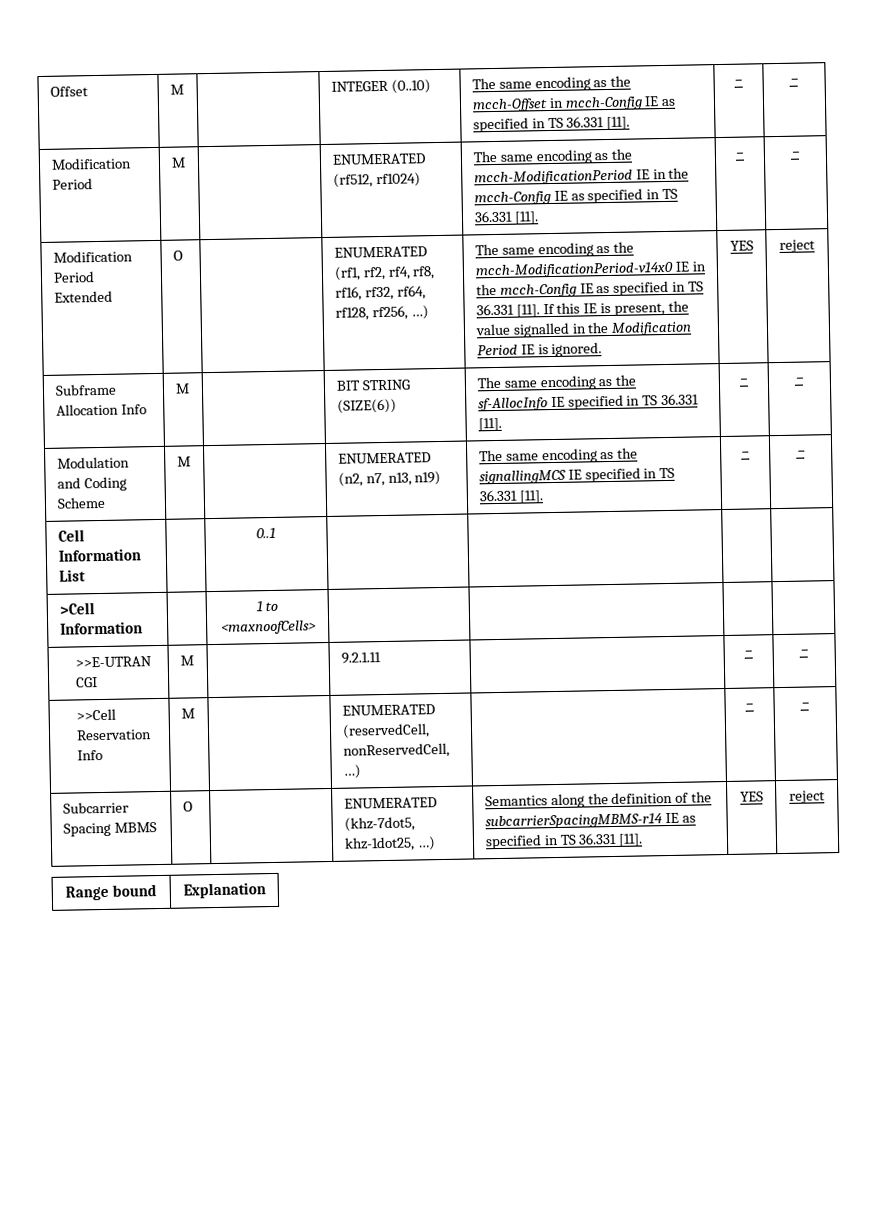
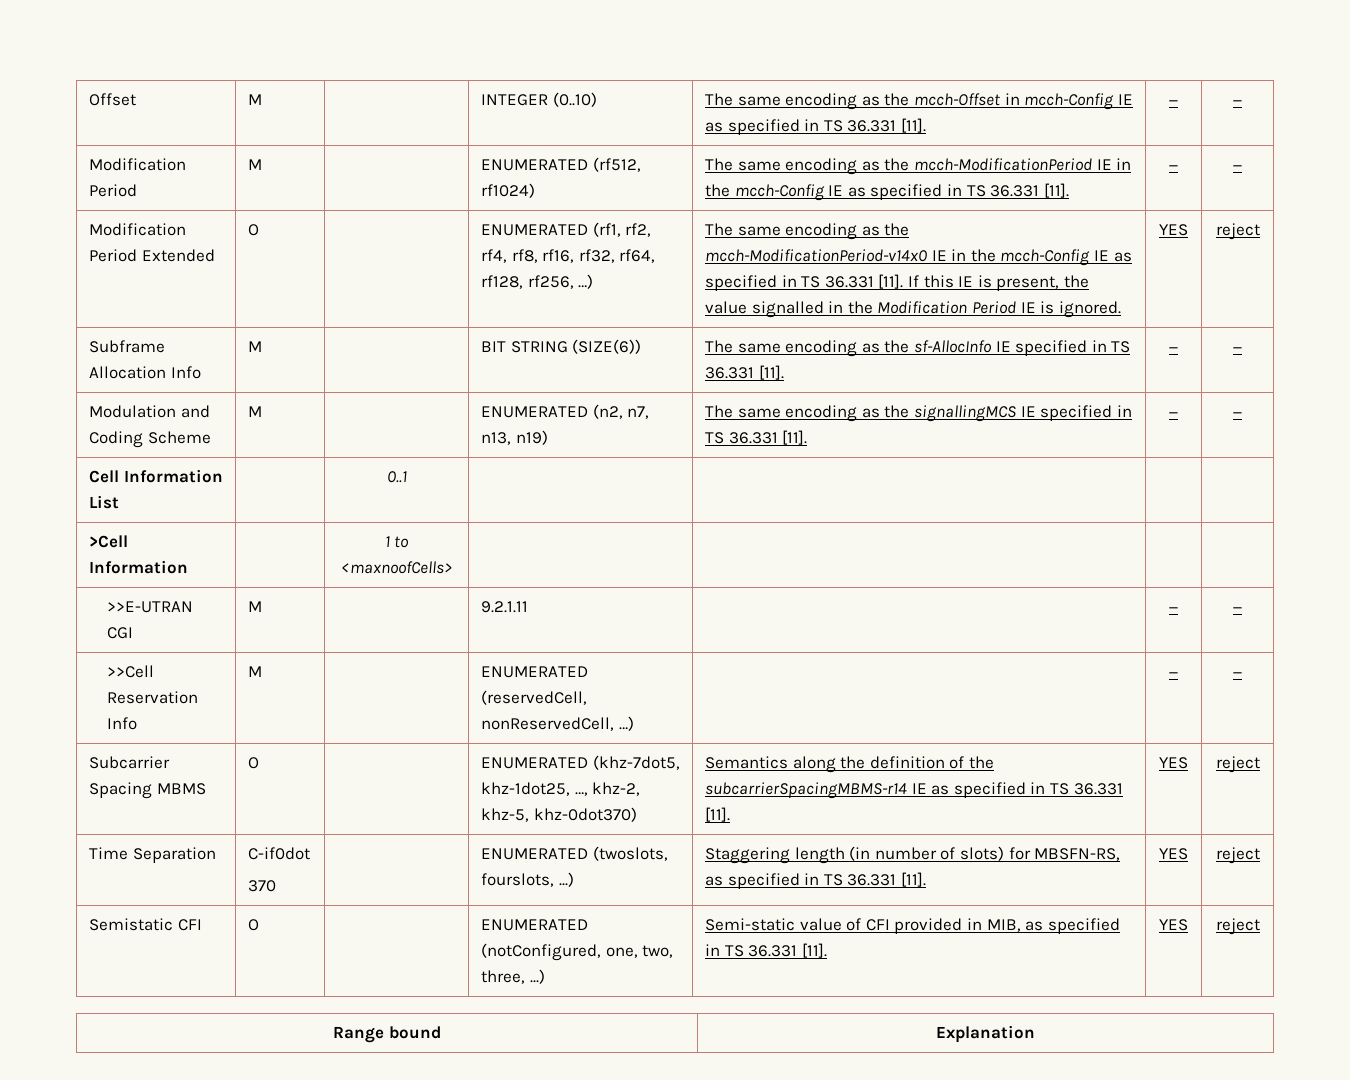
- Subcarrier Spacing MBMS | O | | ENUMERATED (khz-7dot5, khz-1dot25, …) | Semantics along the definition of the subcarrierSpacingMBMS-r14 IE as specified in TS 36.331 [11]. | YES | reject
+ Subcarrier Spacing MBMS | O | | ENUMERATED (khz-7dot5, khz-1dot25, …, khz-2, khz-5, khz-0dot370) | Semantics along the definition of the subcarrierSpacingMBMS-r14 IE as specified in TS 36.331 [11]. | YES | reject
+ Time Separation | C-if0dot
+ 370 | | ENUMERATED (twoslots, fourslots, ...) | Staggering length (in number of slots) for MBSFN-RS, as specified in TS 36.331 [11]. | YES | reject
+ Semistatic CFI | O | | ENUMERATED (notConfigured, one, two, three, ...) | Semi-static value of CFI provided in MIB, as specified in TS 36.331 [11]. | YES | reject

